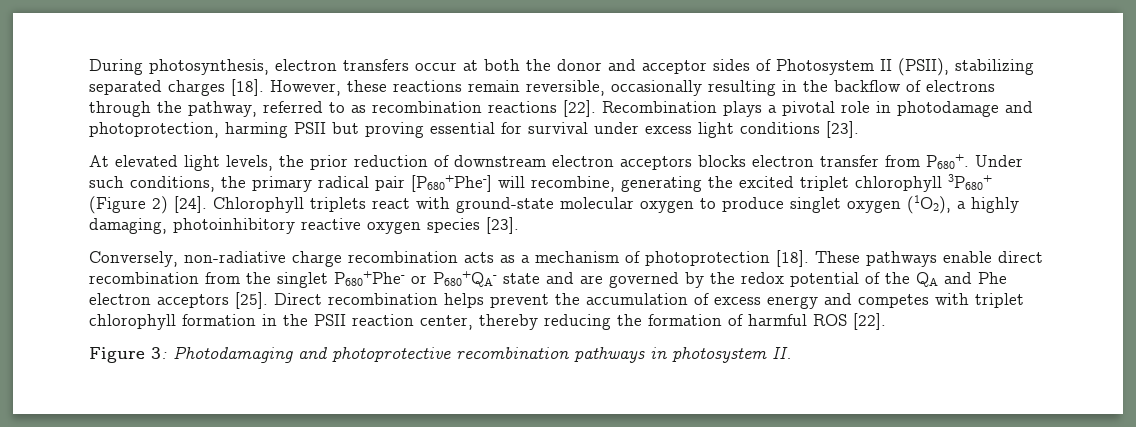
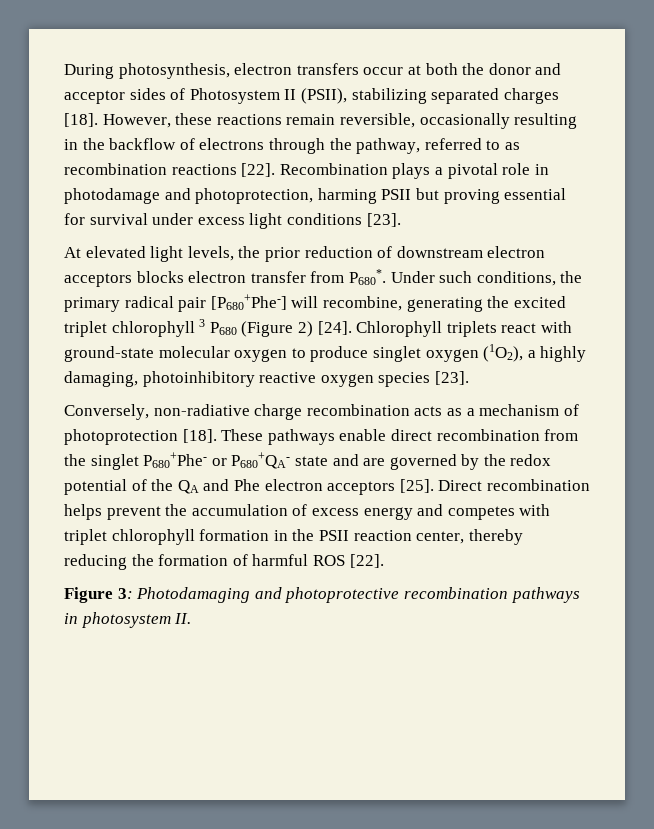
- At elevated light levels, the prior reduction of downstream electron acceptors blocks electron transfer from P680+.
+ At elevated light levels, the prior reduction of downstream electron acceptors blocks electron transfer from P680*.
- Under such conditions, the primary radical pair [P680+Phe-] will recombine, generating the excited triplet chlorophyll 3P680+ (Figure 2) [24].
+ Under such conditions, the primary radical pair [P680+Phe-] will recombine, generating the excited triplet chlorophyll 3 P680 (Figure 2) [24].

